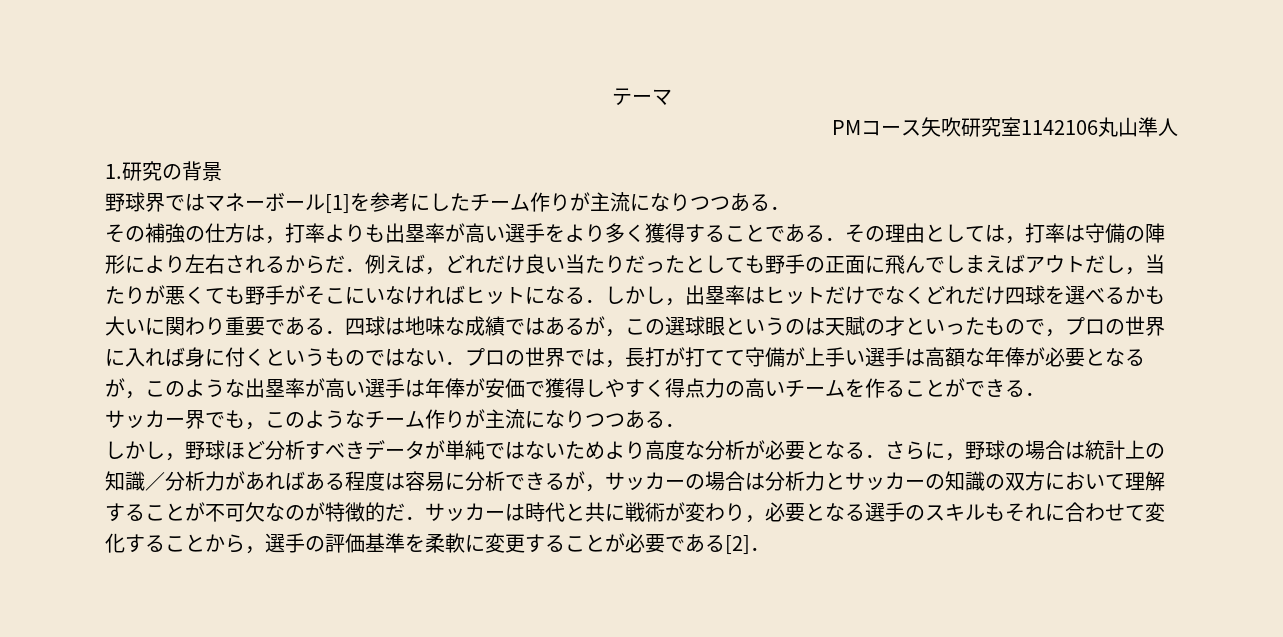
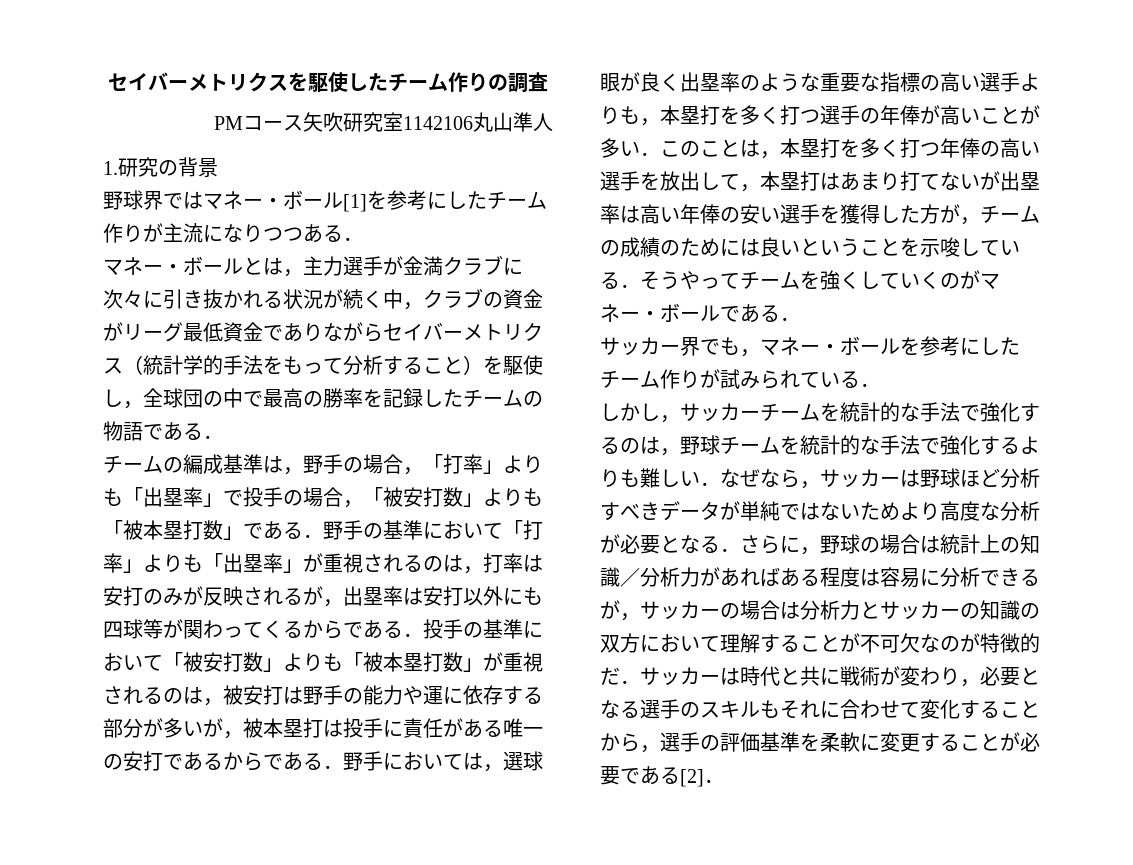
- テーマ
+ セイバーメトリクスを駆使したチーム作りの調査
- 野球界ではマネーボール[1]を参考にしたチーム作りが主流になりつつある．
+ 野球界ではマネー・ボール[1]を参考にしたチーム作りが主流になりつつある．
- その補強の仕方は，打率よりも出塁率が高い選手をより多く獲得することである．その理由としては，打率は守備の陣形により左右されるからだ．例えば，どれだけ良い当たりだったとしても野手の正面に飛んでしまえばアウトだし，当たりが悪くても野手がそこにいなければヒットになる．しかし，出塁率はヒットだけでなくどれだけ四球を選べるかも大いに関わり重要である．四球は地味な成績ではあるが，この選球眼というのは天賦の才といったもので，プロの世界に入れば身に付くというものではない．プロの世界では，長打が打てて守備が上手い選手は高額な年俸が必要となるが，このような出塁率が高い選手は年俸が安価で獲得しやすく得点力の高いチームを作ることができる．
+ マネー・ボールとは，主力選手が金満クラブに次々に引き抜かれる状況が続く中，クラブの資金がリーグ最低資金でありながらセイバーメトリクス（統計学的手法をもって分析すること）を駆使し，全球団の中で最高の勝率を記録したチームの物語である．
+ チームの編成基準は，野手の場合，「打率」よりも「出塁率」で投手の場合，「被安打数」よりも「被本塁打数」である．野手の基準において「打率」よりも「出塁率」が重視されるのは，打率は安打のみが反映されるが，出塁率は安打以外にも四球等が関わってくるからである．投手の基準において「被安打数」よりも「被本塁打数」が重視されるのは，被安打は野手の能力や運に依存する部分が多いが，被本塁打は投手に責任がある唯一の安打であるからである．野手においては，選球眼が良く出塁率のような重要な指標の高い選手よりも，本塁打を多く打つ選手の年俸が高いことが多い．このことは，本塁打を多く打つ年俸の高い選手を放出して，本塁打はあまり打てないが出塁率は高い年俸の安い選手を獲得した方が，チームの成績のためには良いということを示唆している．そうやってチームを強くしていくのがマネー・ボールである．
- サッカー界でも，このようなチーム作りが主流になりつつある．
- しかし，野球ほど分析すべきデータが単純ではないためより高度な分析が必要となる．さらに，野球の場合は統計上の知識／分析力があればある程度は容易に分析できるが，サッカーの場合は分析力とサッカーの知識の双方において理解することが不可欠なのが特徴的だ．サッカーは時代と共に戦術が変わり，必要となる選手のスキルもそれに合わせて変化することから，選手の評価基準を柔軟に変更することが必要である[2]．
+ サッカー界でも，マネー・ボールを参考にしたチーム作りが試みられている．
+ しかし，サッカーチームを統計的な手法で強化するのは，野球チームを統計的な手法で強化するよりも難しい．なぜなら，サッカーは野球ほど分析すべきデータが単純ではないためより高度な分析が必要となる．さらに，野球の場合は統計上の知識／分析力があればある程度は容易に分析できるが，サッカーの場合は分析力とサッカーの知識の双方において理解することが不可欠なのが特徴的だ．サッカーは時代と共に戦術が変わり，必要となる選手のスキルもそれに合わせて変化することから，選手の評価基準を柔軟に変更することが必要である[2]．

